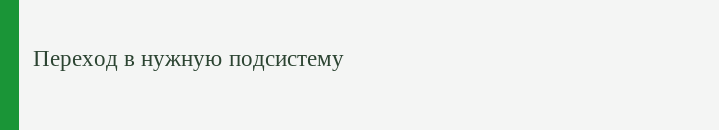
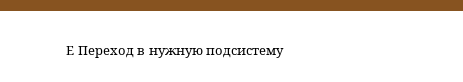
- Переход в нужную подсистему
+ E Переход в нужную подсистему

